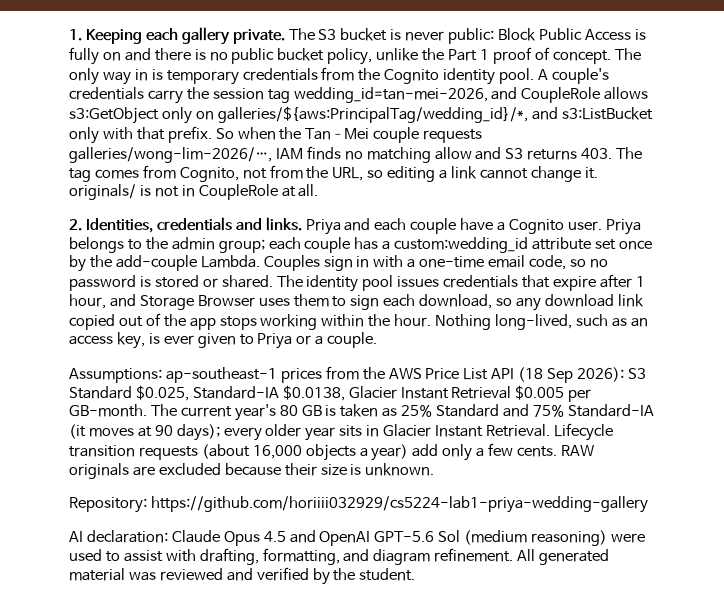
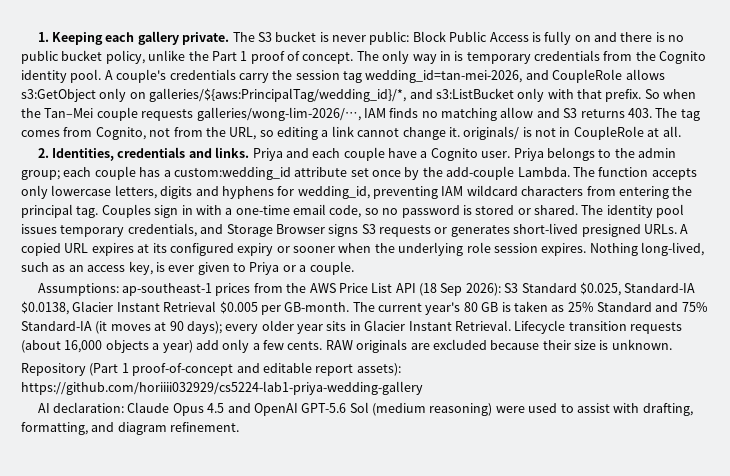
+ The function accepts only lowercase letters, digits and hyphens for wedding_id, preventing IAM wildcard characters from entering the principal tag.
- The identity pool issues credentials that expire after 1 hour, and Storage Browser uses them to sign each download, so any download link copied out of the app stops working within the hour.
+ The identity pool issues temporary credentials, and Storage Browser signs S3 requests or generates short-lived presigned URLs. A copied URL expires at its configured expiry or sooner when the underlying role session expires.
- Repository: https://github.com/horiiii032929/cs5224-lab1-priya-wedding-gallery
+ Repository (Part 1 proof-of-concept and editable report assets): https://github.com/horiiii032929/cs5224-lab1-priya-wedding-gallery
- All generated material was reviewed and verified by the student.

